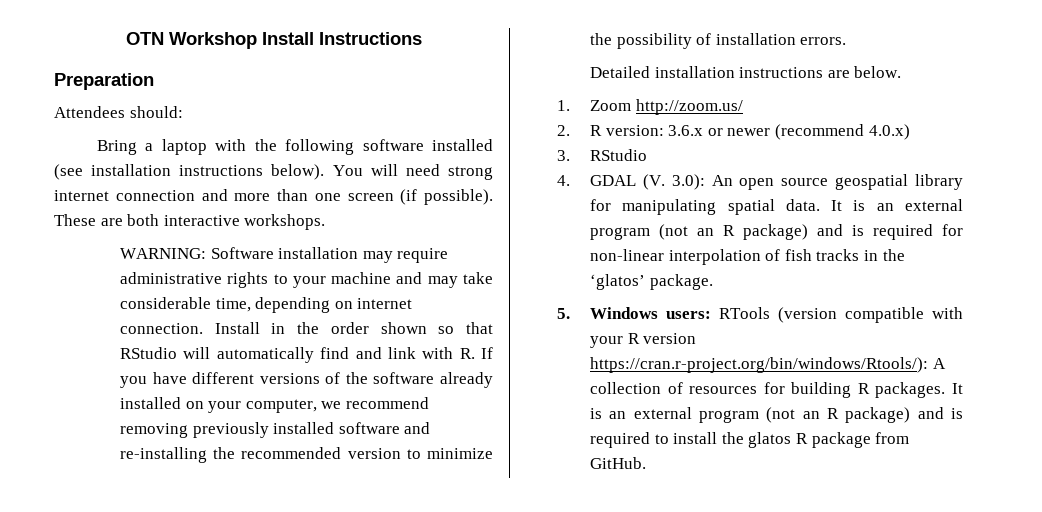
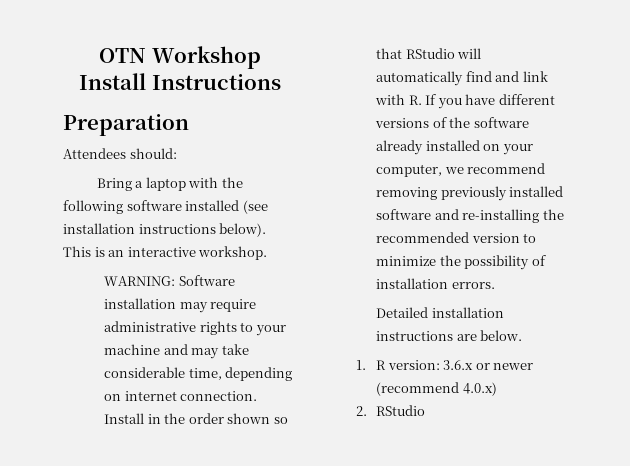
- You will need strong internet connection and more than one screen (if possible). These are both interactive workshops.
+ This is an interactive workshop.
- 1. Zoom http://zoom.us/
- 2. R version: 3.6.x or newer (recommend 4.0.x)
+ 1. R version: 3.6.x or newer (recommend 4.0.x)
- 3. RStudio
- 4. GDAL (V. 3.0): An open source geospatial library for manipulating spatial data. It is an external program (not an R package) and is required for non-linear interpolation of fish tracks in the ‘glatos’ package.
- 5. Windows users: RTools (version compatible with your R version https://cran.r-project.org/bin/windows/Rtools/): A collection of resources for building R packages. It is an external program (not an R package) and is required to install the glatos R package from GitHub.
+ 2. RStudio

